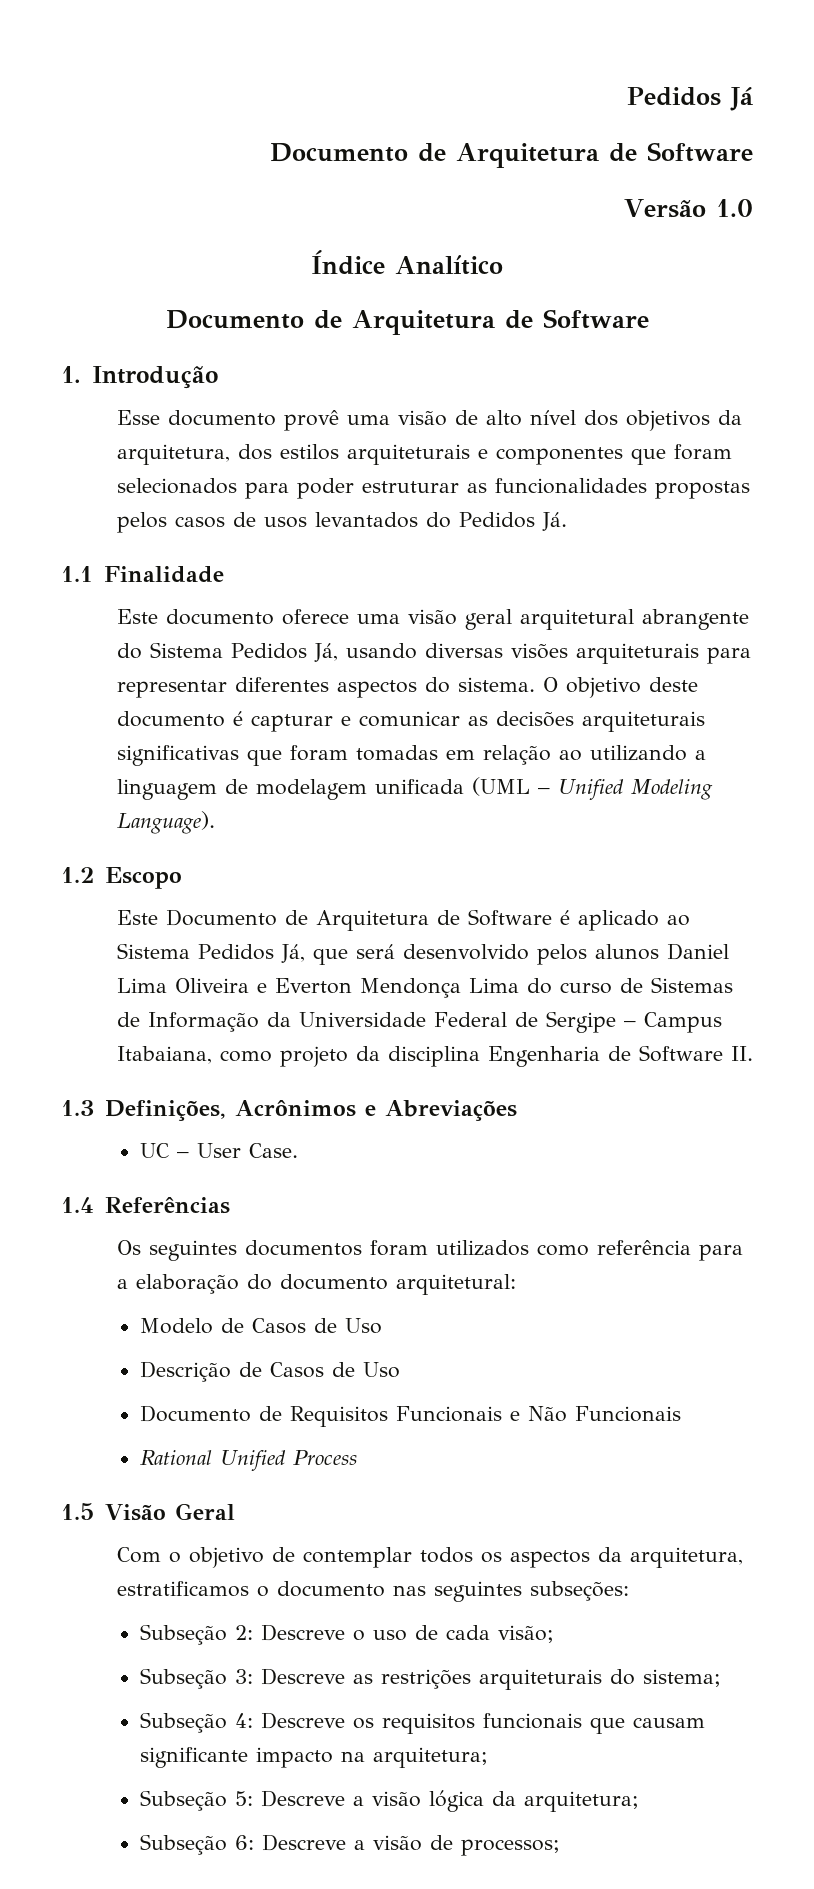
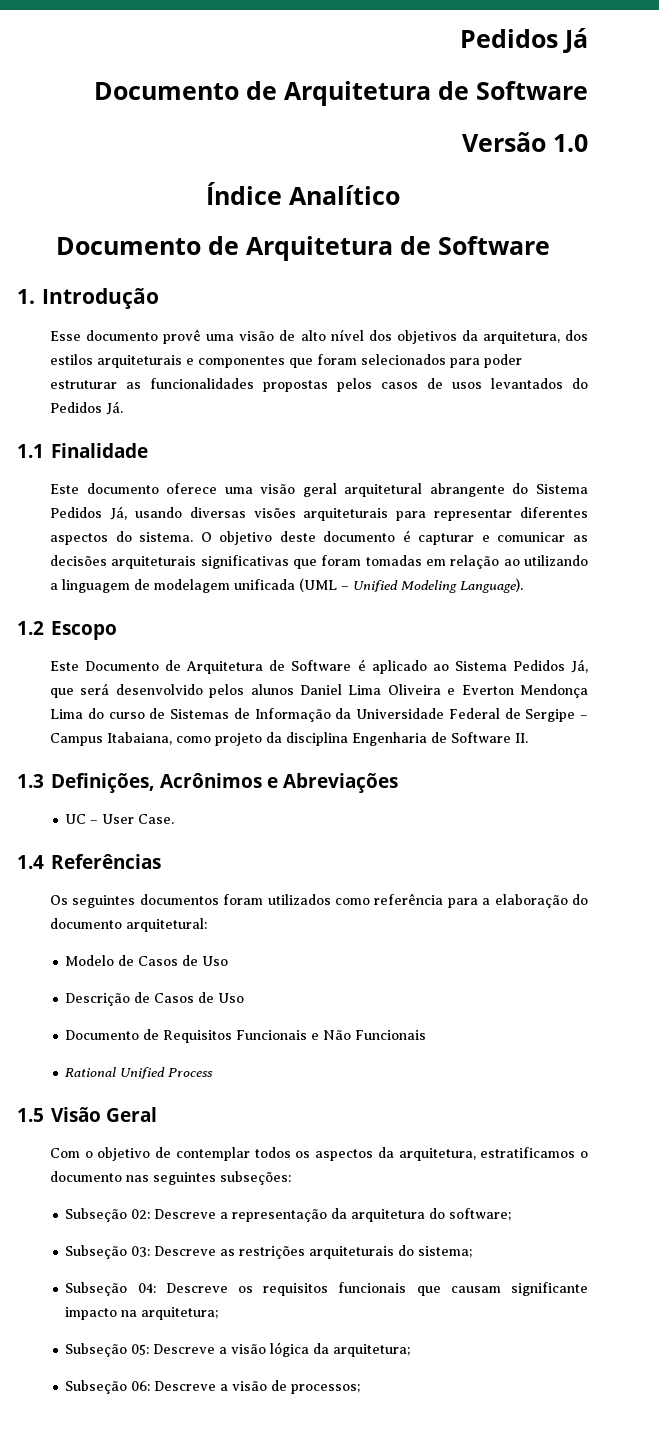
- Subseção 2: Descreve o uso de cada visão;
- Subseção 3: Descreve as restrições arquiteturais do sistema;
+ Subseção 02: Descreve a representação da arquitetura do software;
+ Subseção 03: Descreve as restrições arquiteturais do sistema;
- Subseção 4: Descreve os requisitos funcionais que causam significante impacto na arquitetura;
+ Subseção 04: Descreve os requisitos funcionais que causam significante impacto na arquitetura;
- Subseção 5: Descreve a visão lógica da arquitetura;
+ Subseção 05: Descreve a visão lógica da arquitetura;
- Subseção 6: Descreve a visão de processos;
+ Subseção 06: Descreve a visão de processos;

